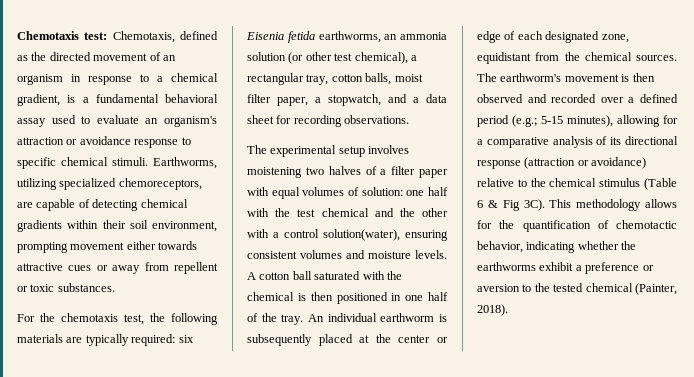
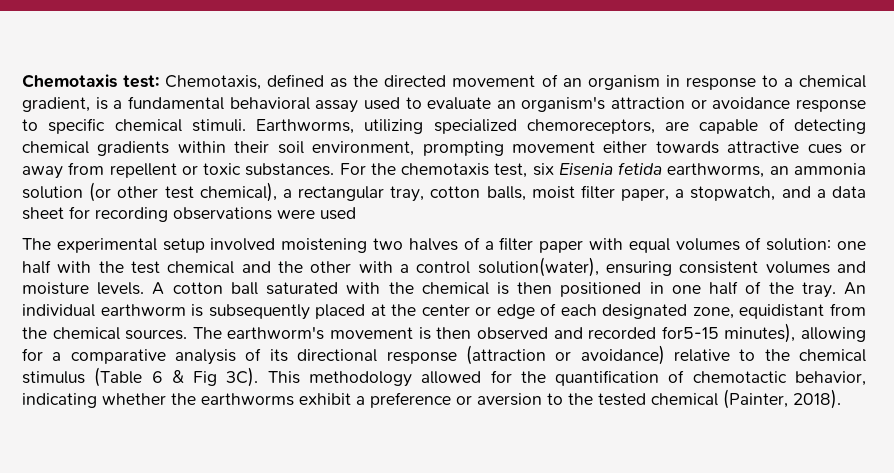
- Earthworms, utilizing specialized chemoreceptors, are capable of detecting chemical gradients within their soil environment, prompting movement either towards attractive cues or away from repellent or toxic substances.
- For the chemotaxis test, the following materials are typically required: six Eisenia fetida earthworms, an ammonia solution (or other test chemical), a rectangular tray, cotton balls, moist filter paper, a stopwatch, and a data sheet for recording observations.
+ Earthworms, utilizing specialized chemoreceptors, are capable of detecting chemical gradients within their soil environment, prompting movement either towards attractive cues or away from repellent or toxic substances. For the chemotaxis test, six Eisenia fetida earthworms, an ammonia solution (or other test chemical), a rectangular tray, cotton balls, moist filter paper, a stopwatch, and a data sheet for recording observations were used
- The experimental setup involves moistening two halves of a filter paper with equal volumes of solution: one half with the test chemical and the other with a control solution(water), ensuring consistent volumes and moisture levels.
+ The experimental setup involved moistening two halves of a filter paper with equal volumes of solution: one half with the test chemical and the other with a control solution(water), ensuring consistent volumes and moisture levels.
- The earthworm's movement is then observed and recorded over a defined period (e.g.; 5-15 minutes), allowing for a comparative analysis of its directional response (attraction or avoidance) relative to the chemical stimulus (Table 6 & Fig 3C).
+ The earthworm's movement is then observed and recorded for5-15 minutes), allowing for a comparative analysis of its directional response (attraction or avoidance) relative to the chemical stimulus (Table 6 & Fig 3C).
- This methodology allows for the quantification of chemotactic behavior, indicating whether the earthworms exhibit a preference or aversion to the tested chemical (Painter, 2018).
+ This methodology allowed for the quantification of chemotactic behavior, indicating whether the earthworms exhibit a preference or aversion to the tested chemical (Painter, 2018).

